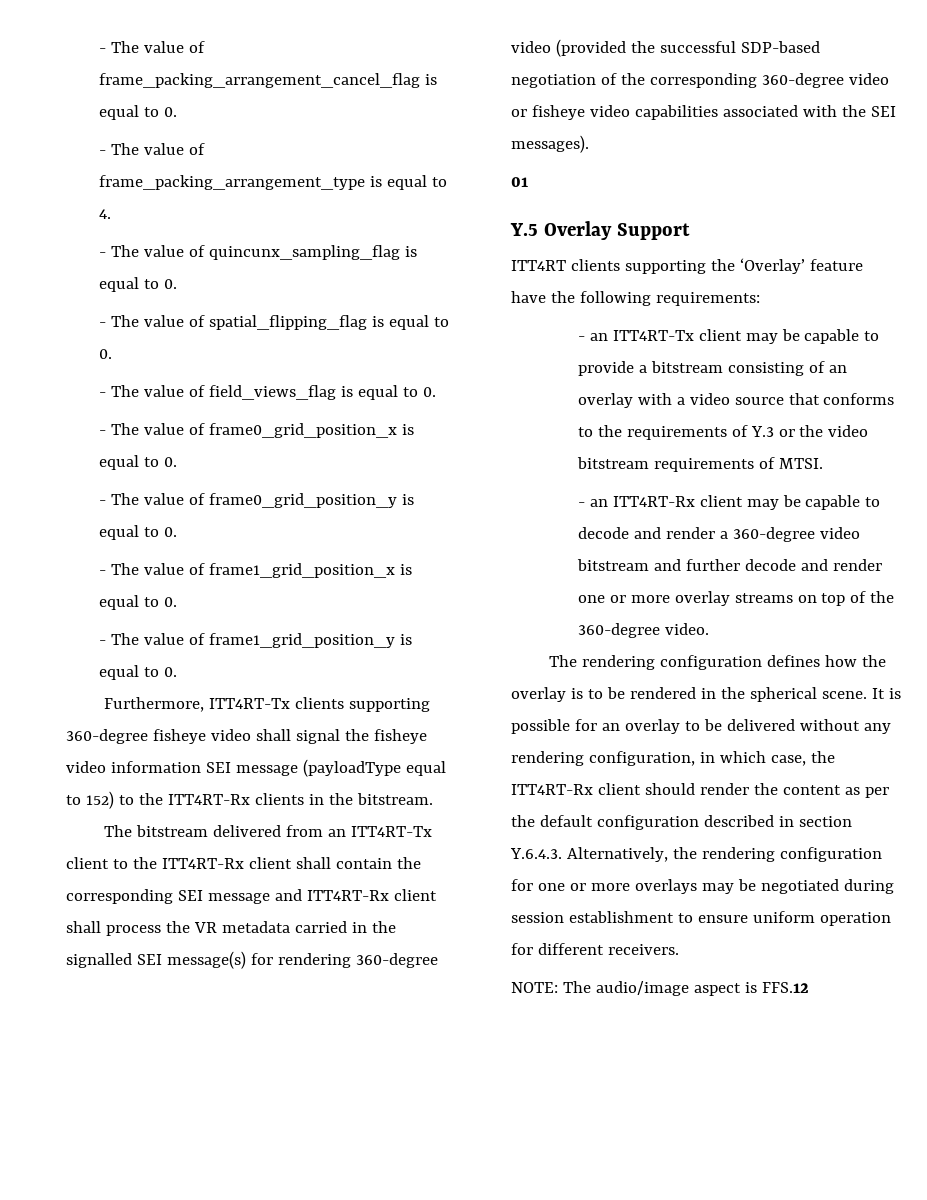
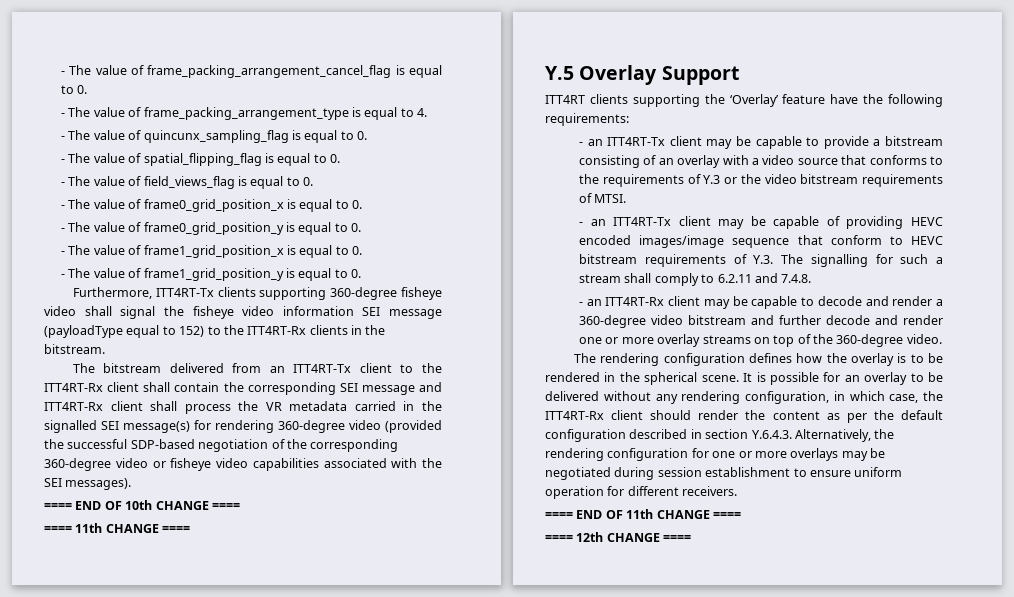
- 01
+ ==== END OF 10th CHANGE ====
+ ==== 11th CHANGE ====
+ - an ITT4RT-Tx client may be capable of providing HEVC encoded images/image sequence that conform to HEVC bitstream requirements of Y.3. The signalling for such a stream shall comply to 6.2.11 and 7.4.8.
- NOTE: The audio/image aspect is FFS.12
+ ==== END OF 11th CHANGE ====
+ ==== 12th CHANGE ====

